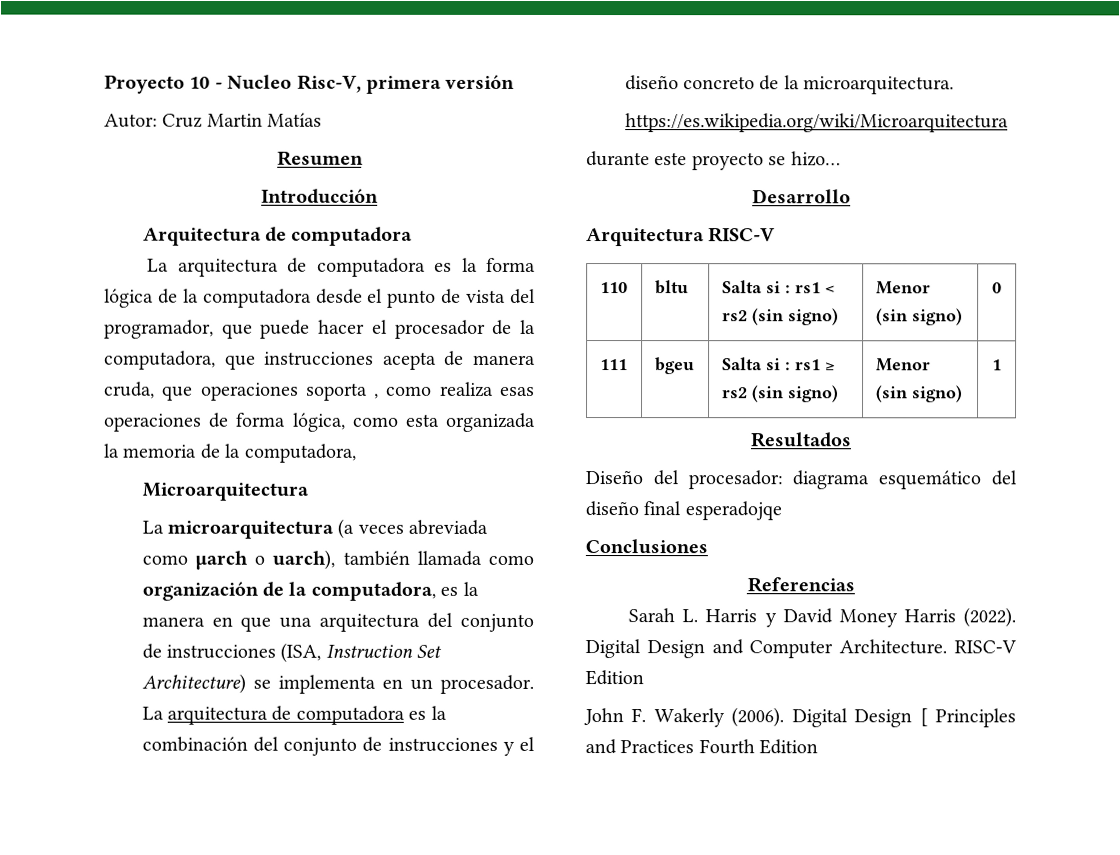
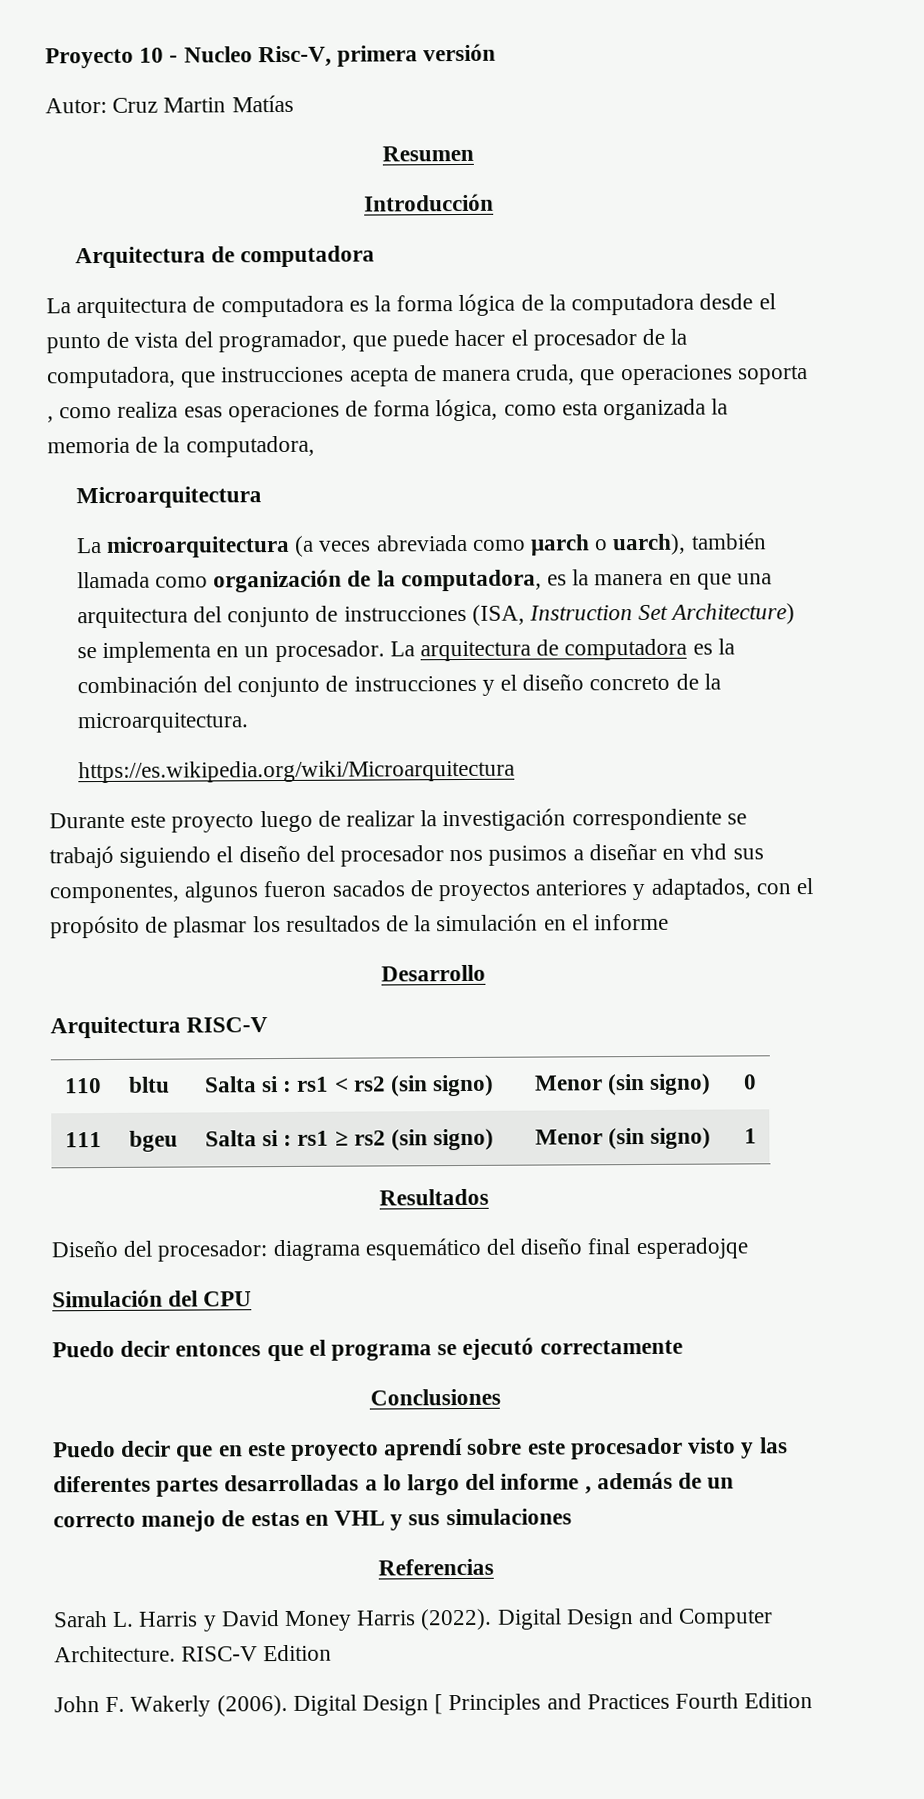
- durante este proyecto se hizo…
+ Durante este proyecto luego de realizar la investigación correspondiente se trabajó siguiendo el diseño del procesador nos pusimos a diseñar en vhd sus componentes, algunos fueron sacados de proyectos anteriores y adaptados, con el propósito de plasmar los resultados de la simulación en el informe
+ Simulación del CPU
+ Puedo decir entonces que el programa se ejecutó correctamente
  Conclusiones
+ Puedo decir que en este proyecto aprendí sobre este procesador visto y las diferentes partes desarrolladas a lo largo del informe , además de un correcto manejo de estas en VHL y sus simulaciones

